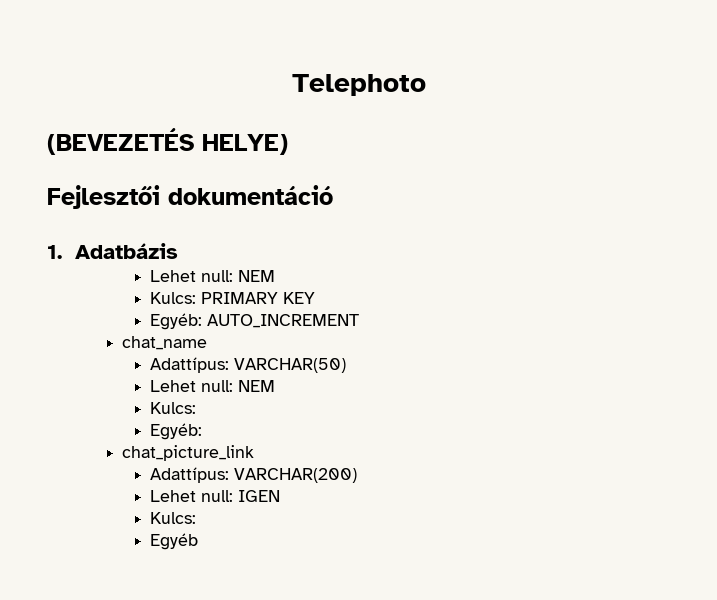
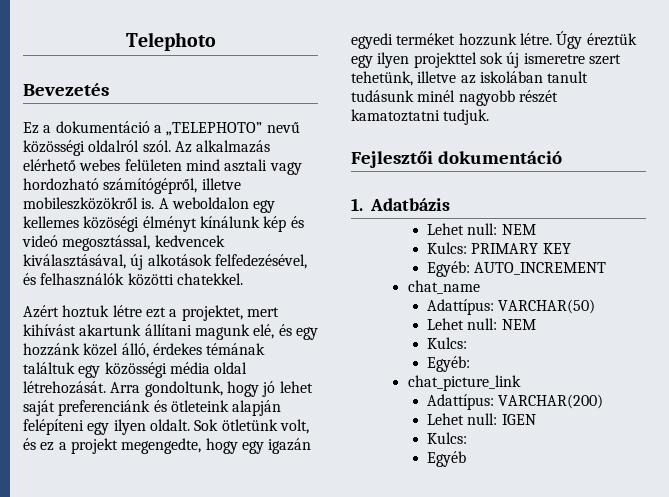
- (BEVEZETÉS HELYE)
+ Bevezetés
+ Ez a dokumentáció a „TELEPHOTO” nevű közösségi oldalról szól. Az alkalmazás elérhető webes felületen mind asztali vagy hordozható számítógépről, illetve mobileszközökről is. A weboldalon egy kellemes közöségi élményt kínálunk kép és videó megosztással, kedvencek kiválasztásával, új alkotások felfedezésével, és felhasználók közötti chatekkel.
+ Azért hoztuk létre ezt a projektet, mert kihívást akartunk állítani magunk elé, és egy hozzánk közel álló, érdekes témának találtuk egy közösségi média oldal létrehozását. Arra gondoltunk, hogy jó lehet saját preferenciánk és ötleteink alapján felépíteni egy ilyen oldalt. Sok ötletünk volt, és ez a projekt megengedte, hogy egy igazán egyedi terméket hozzunk létre. Úgy éreztük egy ilyen projekttel sok új ismeretre szert tehetünk, illetve az iskolában tanult tudásunk minél nagyobb részét kamatoztatni tudjuk.

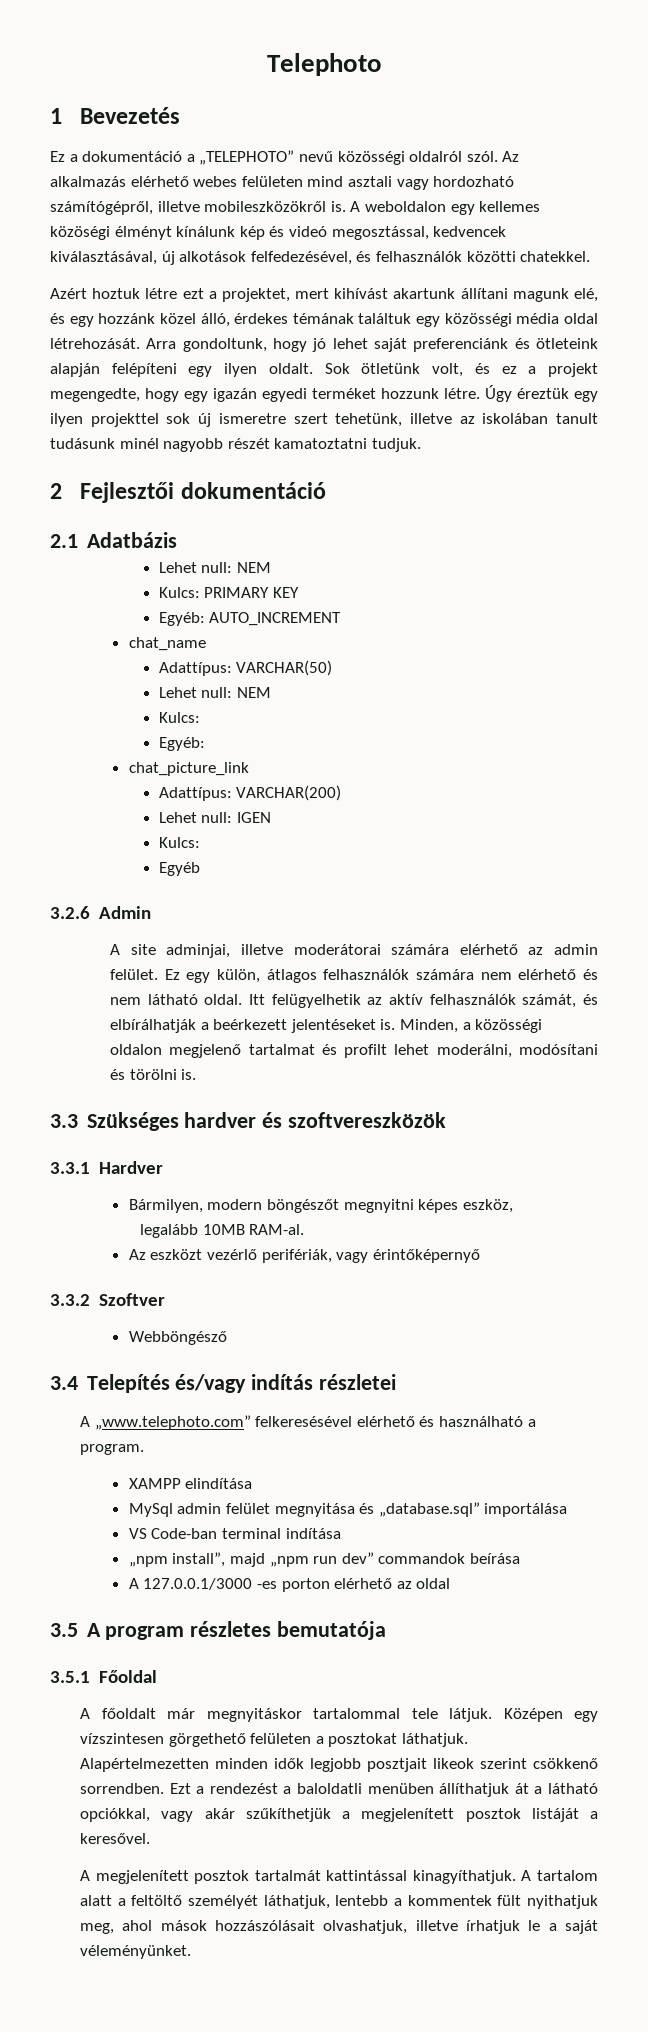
- Bevezetés
+ 1 Bevezetés
- Fejlesztői dokumentáció
+ 2 Fejlesztői dokumentáció
- 1. Adatbázis
+ 2.1 Adatbázis
+ 3.2.6 Admin
+ A site adminjai, illetve moderátorai számára elérhető az admin felület. Ez egy külön, átlagos felhasználók számára nem elérhető és nem látható oldal. Itt felügyelhetik az aktív felhasználók számát, és elbírálhatják a beérkezett jelentéseket is. Minden, a közösségi oldalon megjelenő tartalmat és profilt lehet moderálni, modósítani és törölni is.
+ 3.3 Szükséges hardver és szoftvereszközök
+ 3.3.1 Hardver
+ Bármilyen, modern böngészőt megnyitni képes eszköz,
+ legalább 10MB RAM-al.
+ Az eszközt vezérlő perifériák, vagy érintőképernyő
+ 3.3.2 Szoftver
+ Webböngésző
+ 3.4 Telepítés és/vagy indítás részletei
+ A „www.telephoto.com” felkeresésével elérhető és használható a program.
+ XAMPP elindítása
+ MySql admin felület megnyitása és „database.sql” importálása
+ VS Code-ban terminal indítása
+ „npm install”, majd „npm run dev” commandok beírása
+ A 127.0.0.1/3000 -es porton elérhető az oldal
+ 3.5 A program részletes bemutatója
+ 3.5.1 Főoldal
+ A főoldalt már megnyitáskor tartalommal tele látjuk. Középen egy vízszintesen görgethető felületen a posztokat láthatjuk. Alapértelmezetten minden idők legjobb posztjait likeok szerint csökkenő sorrendben. Ezt a rendezést a baloldatli menüben állíthatjuk át a látható opciókkal, vagy akár szűkíthetjük a megjelenített posztok listáját a keresővel.
+ A megjelenített posztok tartalmát kattintással kinagyíthatjuk. A tartalom alatt a feltöltő személyét láthatjuk, lentebb a kommentek fült nyithatjuk meg, ahol mások hozzászólásait olvashatjuk, illetve írhatjuk le a saját véleményünket.

